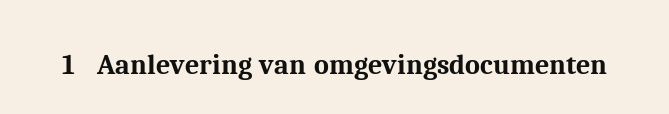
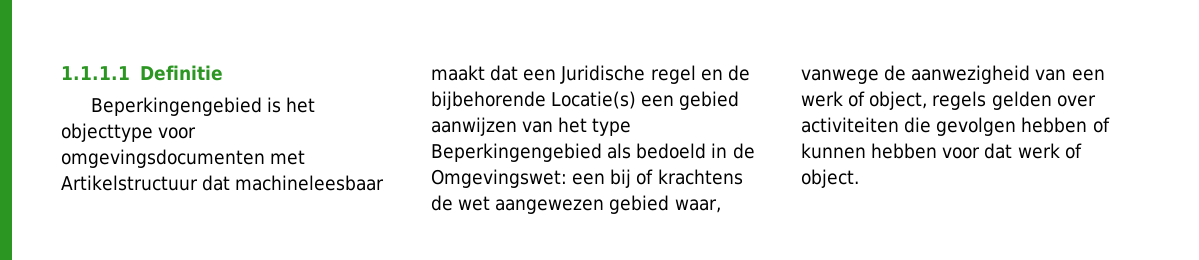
- 1 Aanlevering van omgevingsdocumenten
+ 1.1.1.1 Definitie
+ Beperkingengebied is het objecttype voor omgevingsdocumenten met Artikelstructuur dat machineleesbaar maakt dat een Juridische regel en de bijbehorende Locatie(s) een gebied aanwijzen van het type Beperkingengebied als bedoeld in de Omgevingswet: een bij of krachtens de wet aangewezen gebied waar, vanwege de aanwezigheid van een werk of object, regels gelden over activiteiten die gevolgen hebben of kunnen hebben voor dat werk of object.

